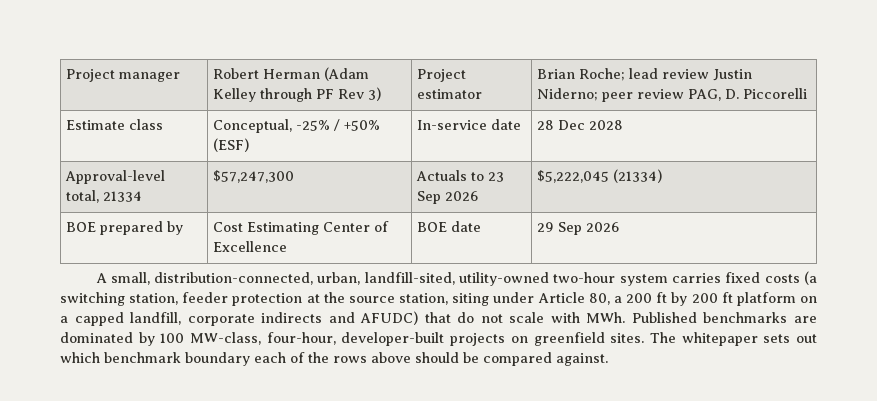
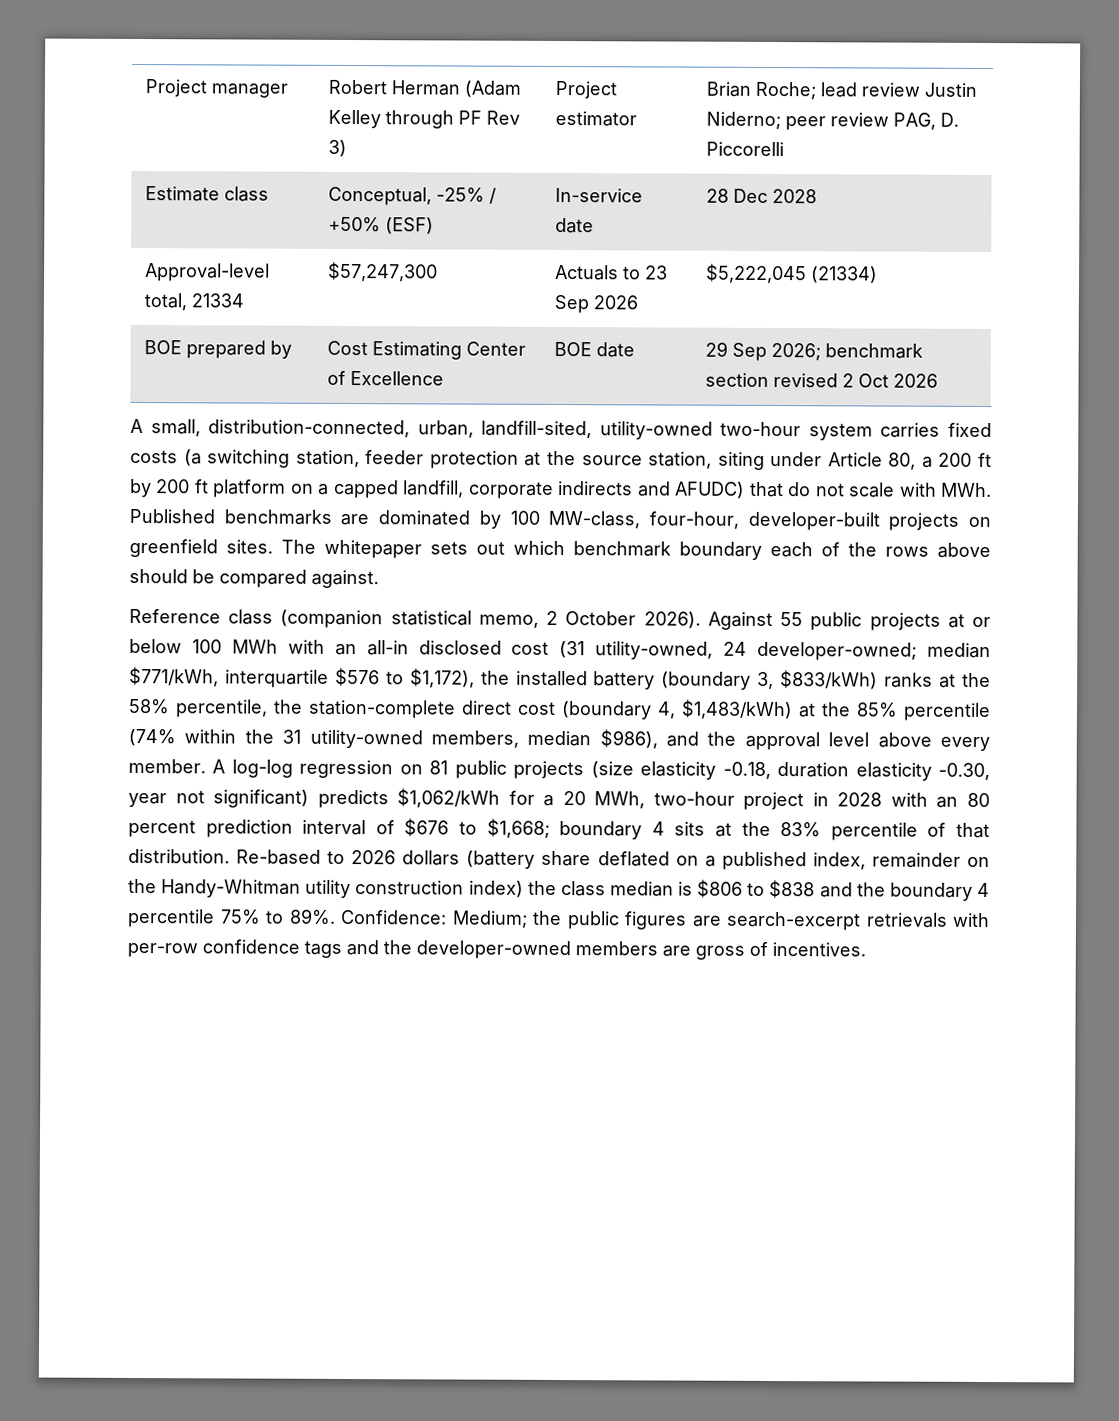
- BOE prepared by | Cost Estimating Center of Excellence | BOE date | 29 Sep 2026
+ BOE prepared by | Cost Estimating Center of Excellence | BOE date | 29 Sep 2026; benchmark section revised 2 Oct 2026
+ Reference class (companion statistical memo, 2 October 2026). Against 55 public projects at or below 100 MWh with an all-in disclosed cost (31 utility-owned, 24 developer-owned; median $771/kWh, interquartile $576 to $1,172), the installed battery (boundary 3, $833/kWh) ranks at the 58% percentile, the station-complete direct cost (boundary 4, $1,483/kWh) at the 85% percentile (74% within the 31 utility-owned members, median $986), and the approval level above every member. A log-log regression on 81 public projects (size elasticity -0.18, duration elasticity -0.30, year not significant) predicts $1,062/kWh for a 20 MWh, two-hour project in 2028 with an 80 percent prediction interval of $676 to $1,668; boundary 4 sits at the 83% percentile of that distribution. Re-based to 2026 dollars (battery share deflated on a published index, remainder on the Handy-Whitman utility construction index) the class median is $806 to $838 and the boundary 4 percentile 75% to 89%. Confidence: Medium; the public figures are search-excerpt retrievals with per-row confidence tags and the developer-owned members are gross of incentives.

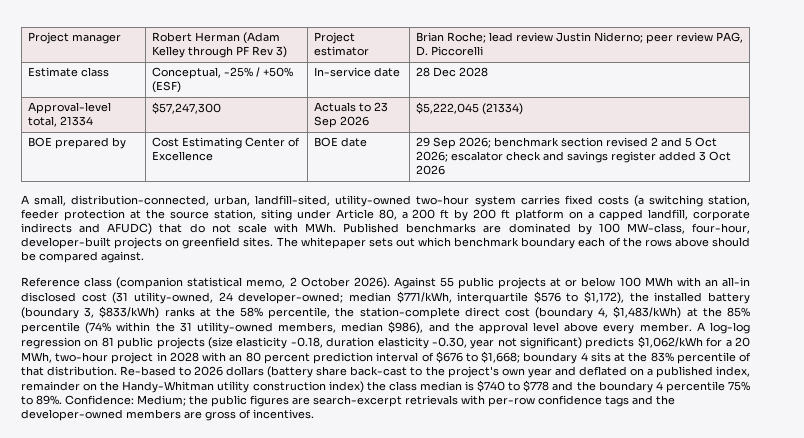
- BOE prepared by | Cost Estimating Center of Excellence | BOE date | 29 Sep 2026; benchmark section revised 2 Oct 2026
+ BOE prepared by | Cost Estimating Center of Excellence | BOE date | 29 Sep 2026; benchmark section revised 2 and 5 Oct 2026; escalator check and savings register added 3 Oct 2026
- Re-based to 2026 dollars (battery share deflated on a published index, remainder on the Handy-Whitman utility construction index) the class median is $806 to $838 and the boundary 4 percentile 75% to 89%.
+ Re-based to 2026 dollars (battery share back-cast to the project's own year and deflated on a published index, remainder on the Handy-Whitman utility construction index) the class median is $740 to $778 and the boundary 4 percentile 75% to 89%.

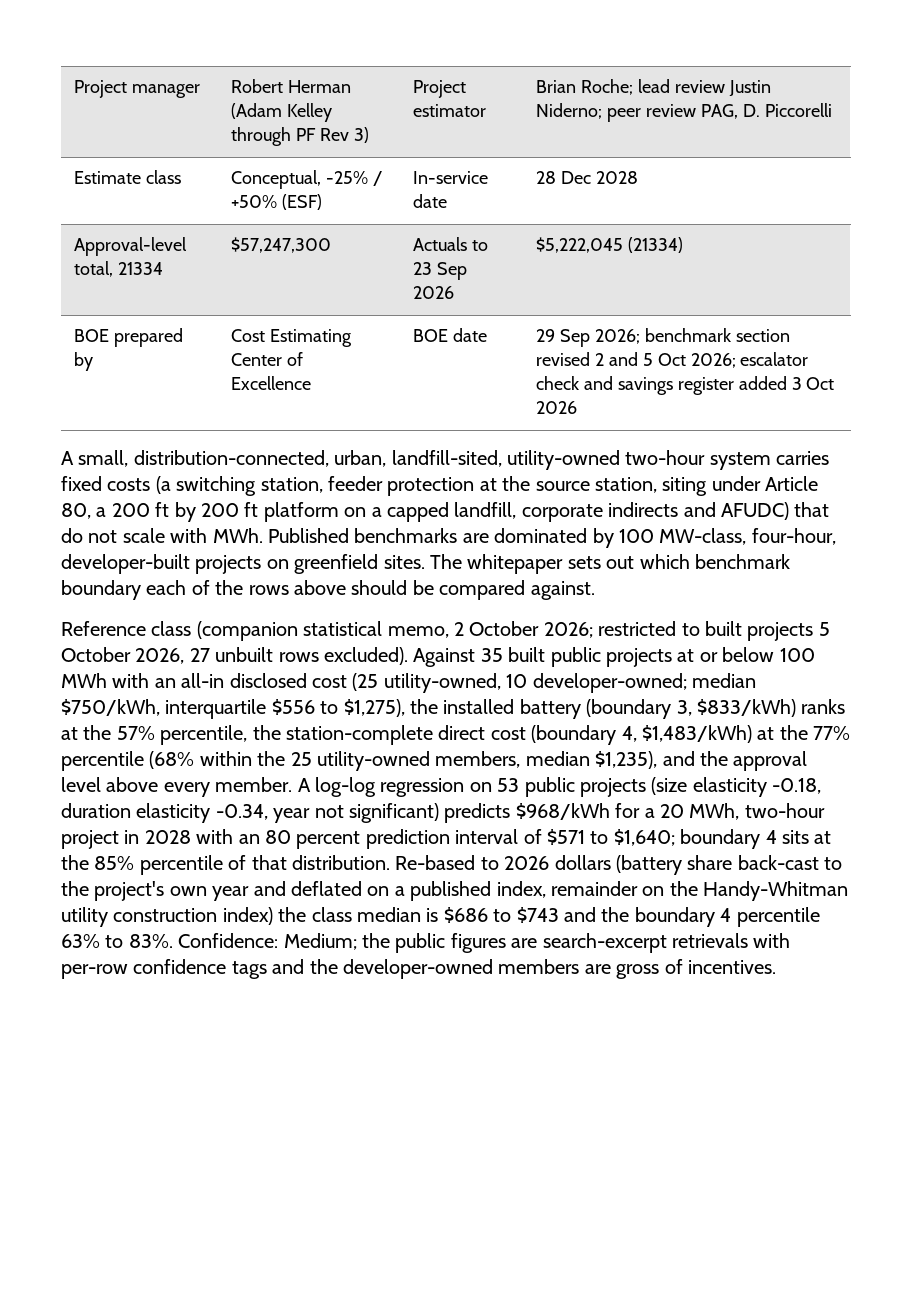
- Reference class (companion statistical memo, 2 October 2026). Against 55 public projects at or below 100 MWh with an all-in disclosed cost (31 utility-owned, 24 developer-owned; median $771/kWh, interquartile $576 to $1,172), the installed battery (boundary 3, $833/kWh) ranks at the 58% percentile, the station-complete direct cost (boundary 4, $1,483/kWh) at the 85% percentile (74% within the 31 utility-owned members, median $986), and the approval level above every member.
+ Reference class (companion statistical memo, 2 October 2026; restricted to built projects 5 October 2026, 27 unbuilt rows excluded). Against 35 built public projects at or below 100 MWh with an all-in disclosed cost (25 utility-owned, 10 developer-owned; median $750/kWh, interquartile $556 to $1,275), the installed battery (boundary 3, $833/kWh) ranks at the 57% percentile, the station-complete direct cost (boundary 4, $1,483/kWh) at the 77% percentile (68% within the 25 utility-owned members, median $1,235), and the approval level above every member.
- A log-log regression on 81 public projects (size elasticity -0.18, duration elasticity -0.30, year not significant) predicts $1,062/kWh for a 20 MWh, two-hour project in 2028 with an 80 percent prediction interval of $676 to $1,668; boundary 4 sits at the 83% percentile of that distribution.
+ A log-log regression on 53 public projects (size elasticity -0.18, duration elasticity -0.34, year not significant) predicts $968/kWh for a 20 MWh, two-hour project in 2028 with an 80 percent prediction interval of $571 to $1,640; boundary 4 sits at the 85% percentile of that distribution.
- Re-based to 2026 dollars (battery share back-cast to the project's own year and deflated on a published index, remainder on the Handy-Whitman utility construction index) the class median is $740 to $778 and the boundary 4 percentile 75% to 89%.
+ Re-based to 2026 dollars (battery share back-cast to the project's own year and deflated on a published index, remainder on the Handy-Whitman utility construction index) the class median is $686 to $743 and the boundary 4 percentile 63% to 83%.

